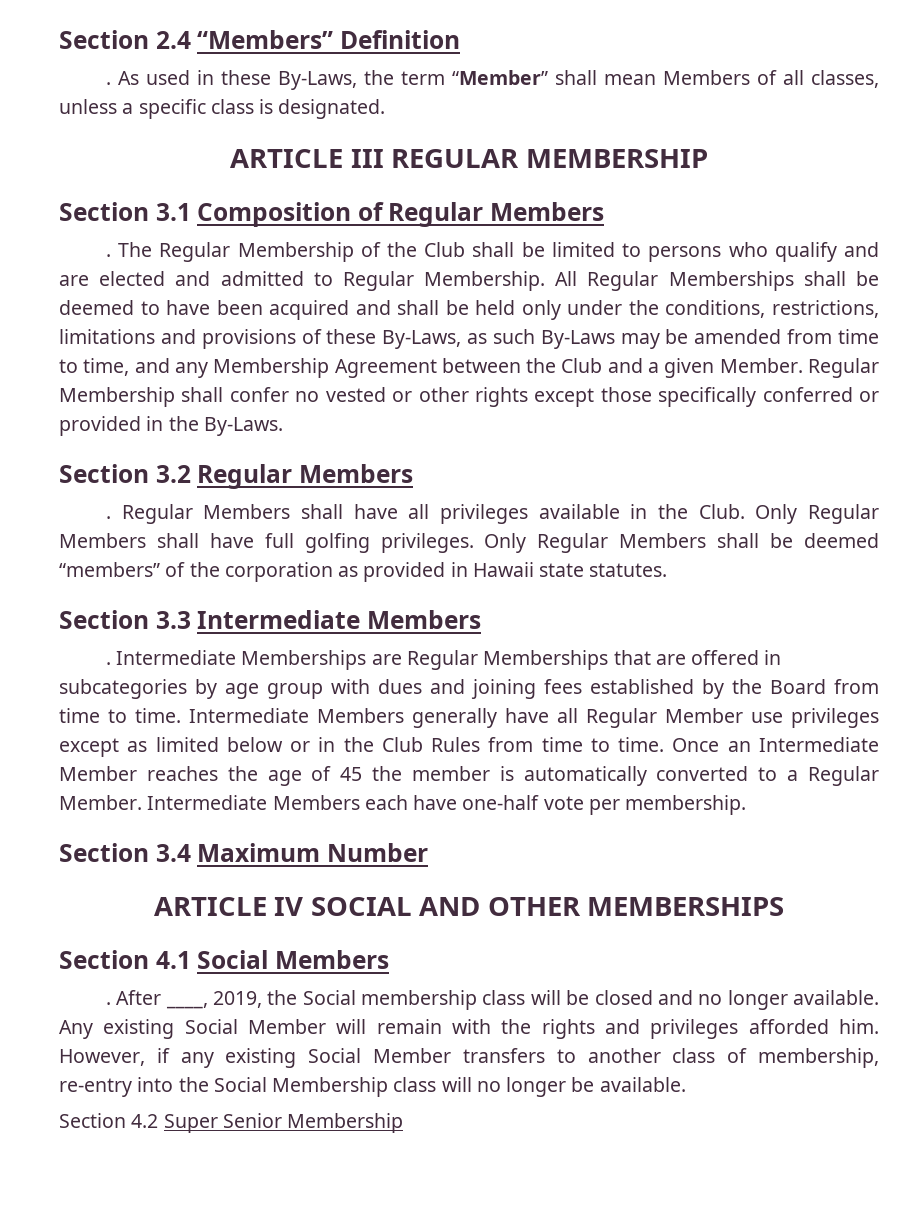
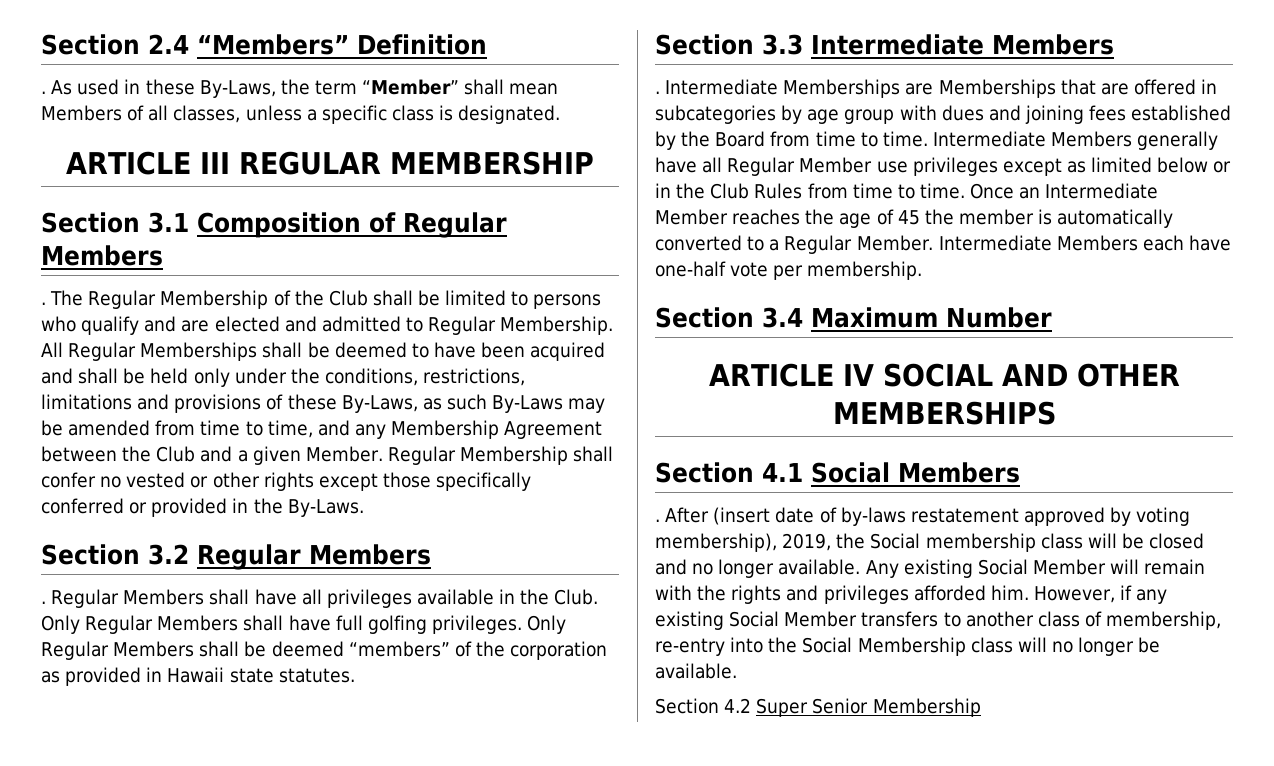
- Intermediate Memberships are Regular Memberships that are offered in subcategories by age group with dues and joining fees established by the Board from time to time.
+ Intermediate Memberships are Memberships that are offered in subcategories by age group with dues and joining fees established by the Board from time to time.
- After ____, 2019, the Social membership class will be closed and no longer available.
+ After (insert date of by-laws restatement approved by voting membership), 2019, the Social membership class will be closed and no longer available.

